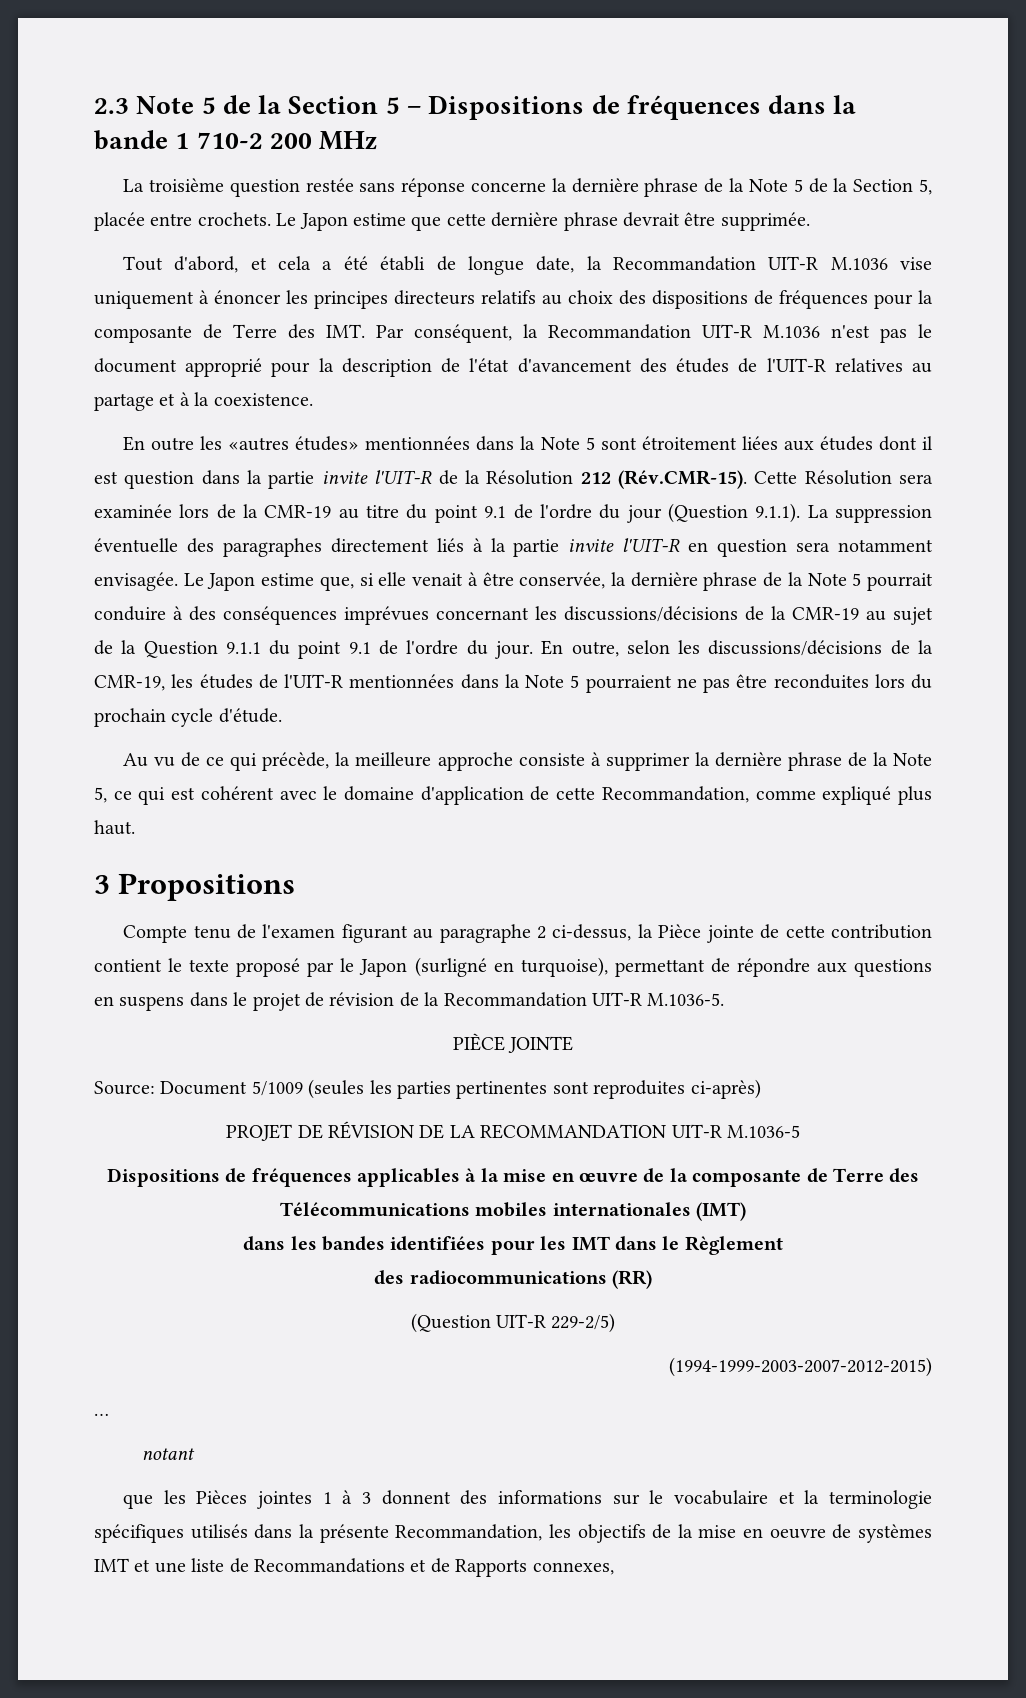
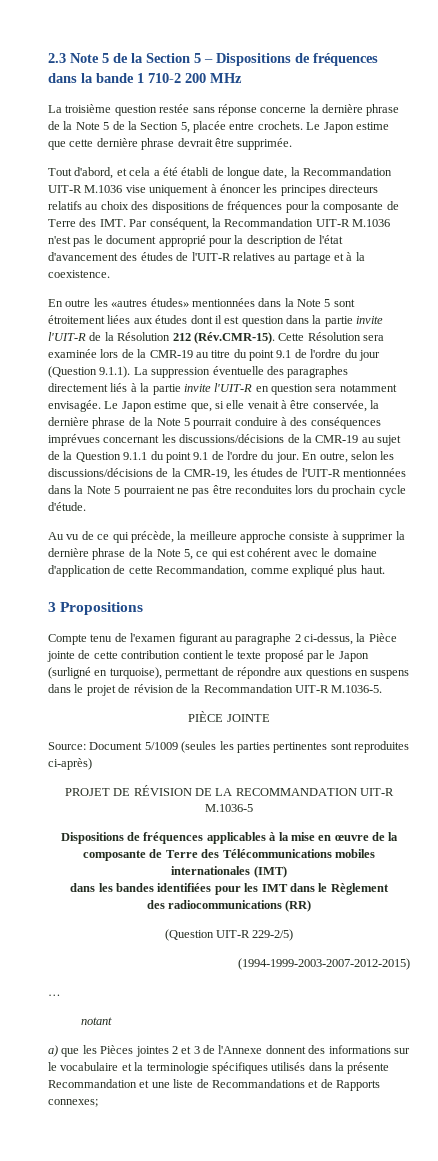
- que les Pièces jointes 1 à 3 donnent des informations sur le vocabulaire et la terminologie spécifiques utilisés dans la présente Recommandation, les objectifs de la mise en oeuvre de systèmes IMT et une liste de Recommandations et de Rapports connexes,
+ a) que les Pièces jointes 2 et 3 de l'Annexe donnent des informations sur le vocabulaire et la terminologie spécifiques utilisés dans la présente Recommandation et une liste de Recommandations et de Rapports connexes;

